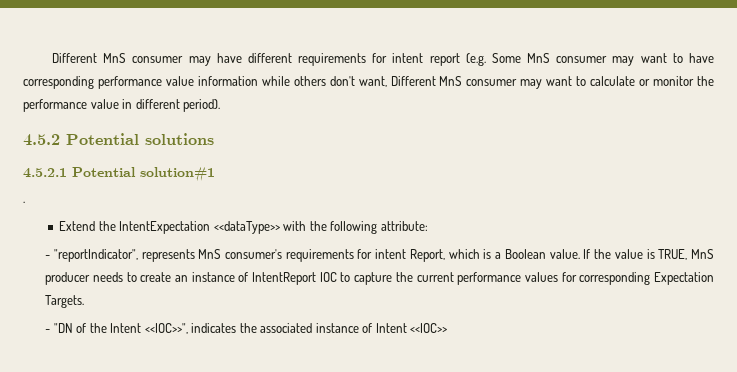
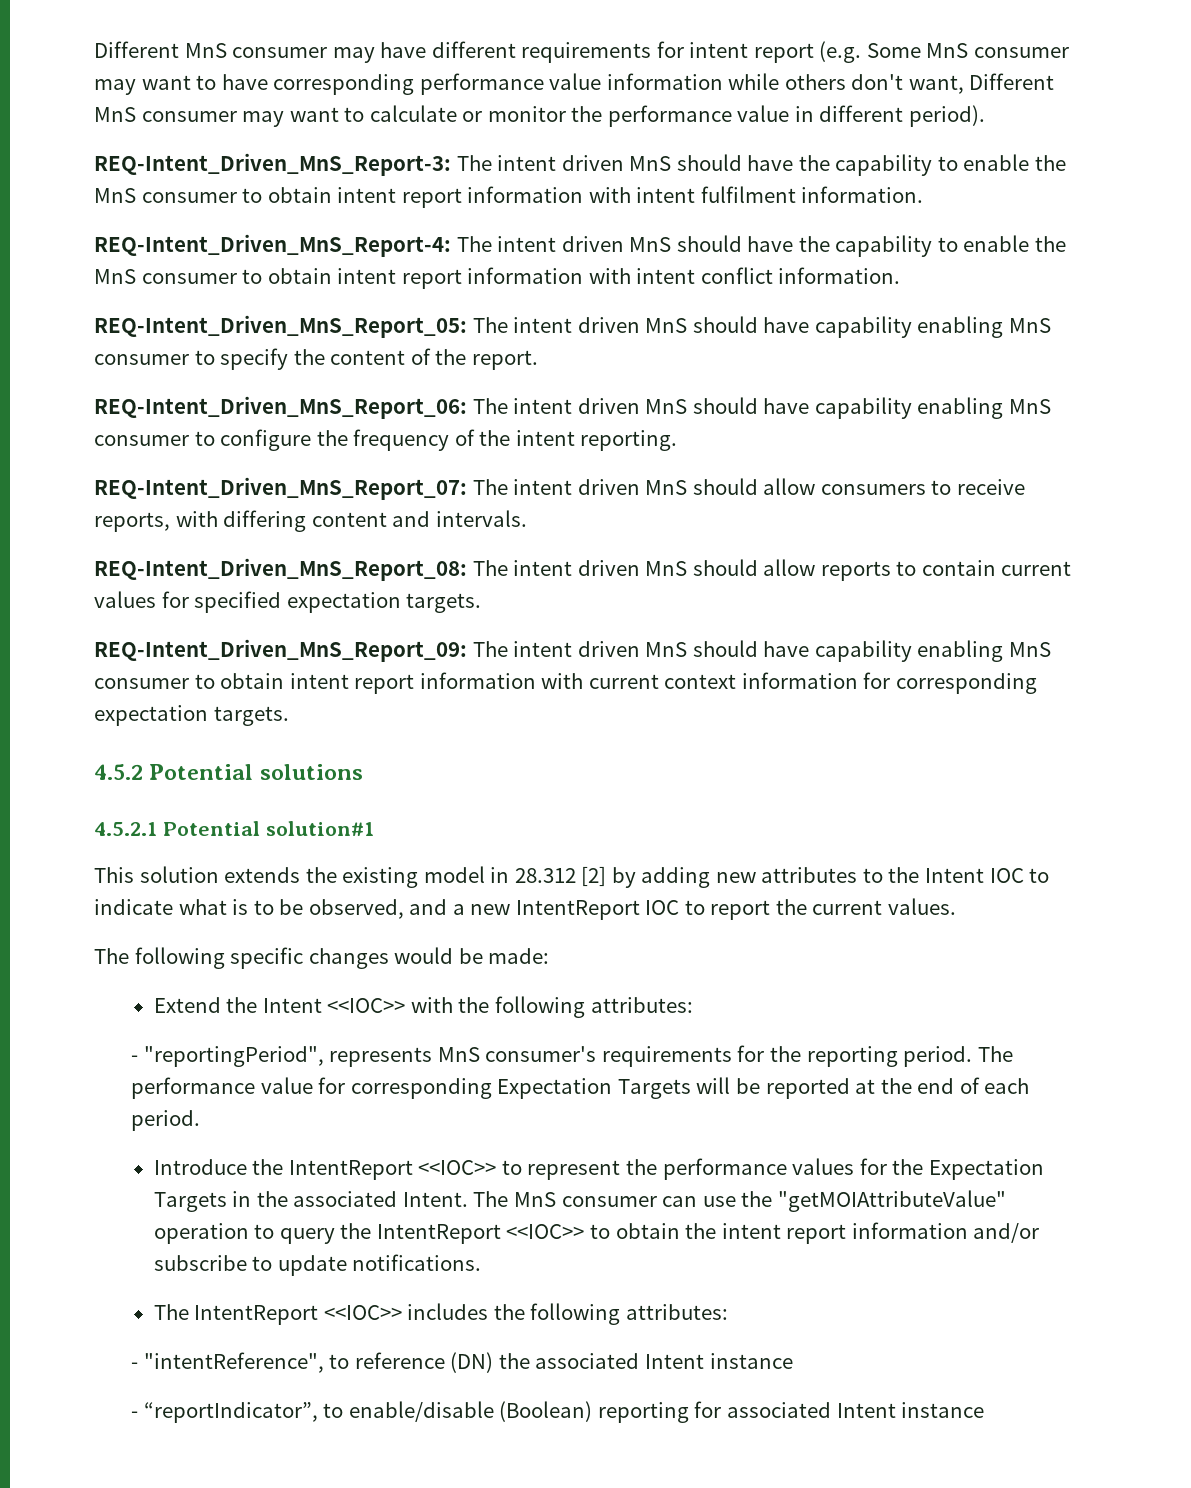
+ REQ-Intent_Driven_MnS_Report-3: The intent driven MnS should have the capability to enable the MnS consumer to obtain intent report information with intent fulfilment information.
+ REQ-Intent_Driven_MnS_Report-4: The intent driven MnS should have the capability to enable the MnS consumer to obtain intent report information with intent conflict information.
+ REQ-Intent_Driven_MnS_Report_05: The intent driven MnS should have capability enabling MnS consumer to specify the content of the report.
+ REQ-Intent_Driven_MnS_Report_06: The intent driven MnS should have capability enabling MnS consumer to configure the frequency of the intent reporting.
+ REQ-Intent_Driven_MnS_Report_07: The intent driven MnS should allow consumers to receive reports, with differing content and intervals.
+ REQ-Intent_Driven_MnS_Report_08: The intent driven MnS should allow reports to contain current values for specified expectation targets.
+ REQ-Intent_Driven_MnS_Report_09: The intent driven MnS should have capability enabling MnS consumer to obtain intent report information with current context information for corresponding expectation targets.
- .
+ This solution extends the existing model in 28.312 [2] by adding new attributes to the Intent IOC to indicate what is to be observed, and a new IntentReport IOC to report the current values.
+ The following specific changes would be made:
- Extend the IntentExpectation <<dataType>> with the following attribute:
- - "reportIndicator", represents MnS consumer's requirements for intent Report, which is a Boolean value. If the value is TRUE, MnS producer needs to create an instance of IntentReport IOC to capture the current performance values for corresponding Expectation Targets.
- - "DN of the Intent <<IOC>>", indicates the associated instance of Intent <<IOC>>
+ Extend the Intent <<IOC>> with the following attributes:
+ - "reportingPeriod", represents MnS consumer's requirements for the reporting period. The performance value for corresponding Expectation Targets will be reported at the end of each period.
+ Introduce the IntentReport <<IOC>> to represent the performance values for the Expectation Targets in the associated Intent. The MnS consumer can use the "getMOIAttributeValue" operation to query the IntentReport <<IOC>> to obtain the intent report information and/or subscribe to update notifications.
+ The IntentReport <<IOC>> includes the following attributes:
+ - "intentReference", to reference (DN) the associated Intent instance
+ - “reportIndicator”, to enable/disable (Boolean) reporting for associated Intent instance

